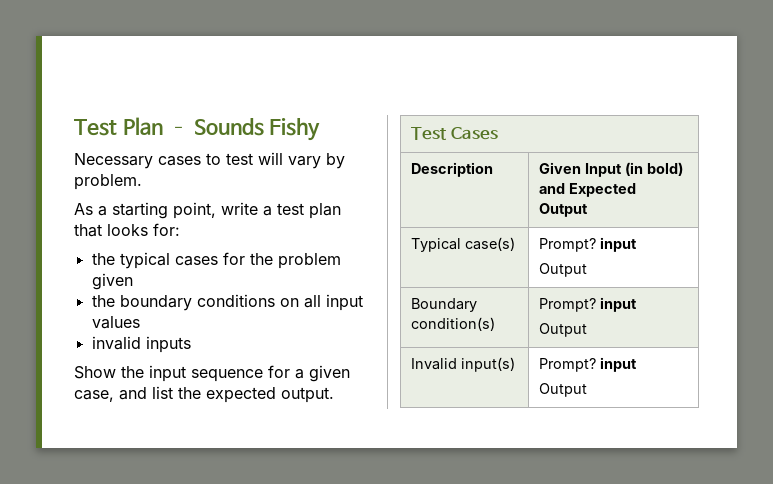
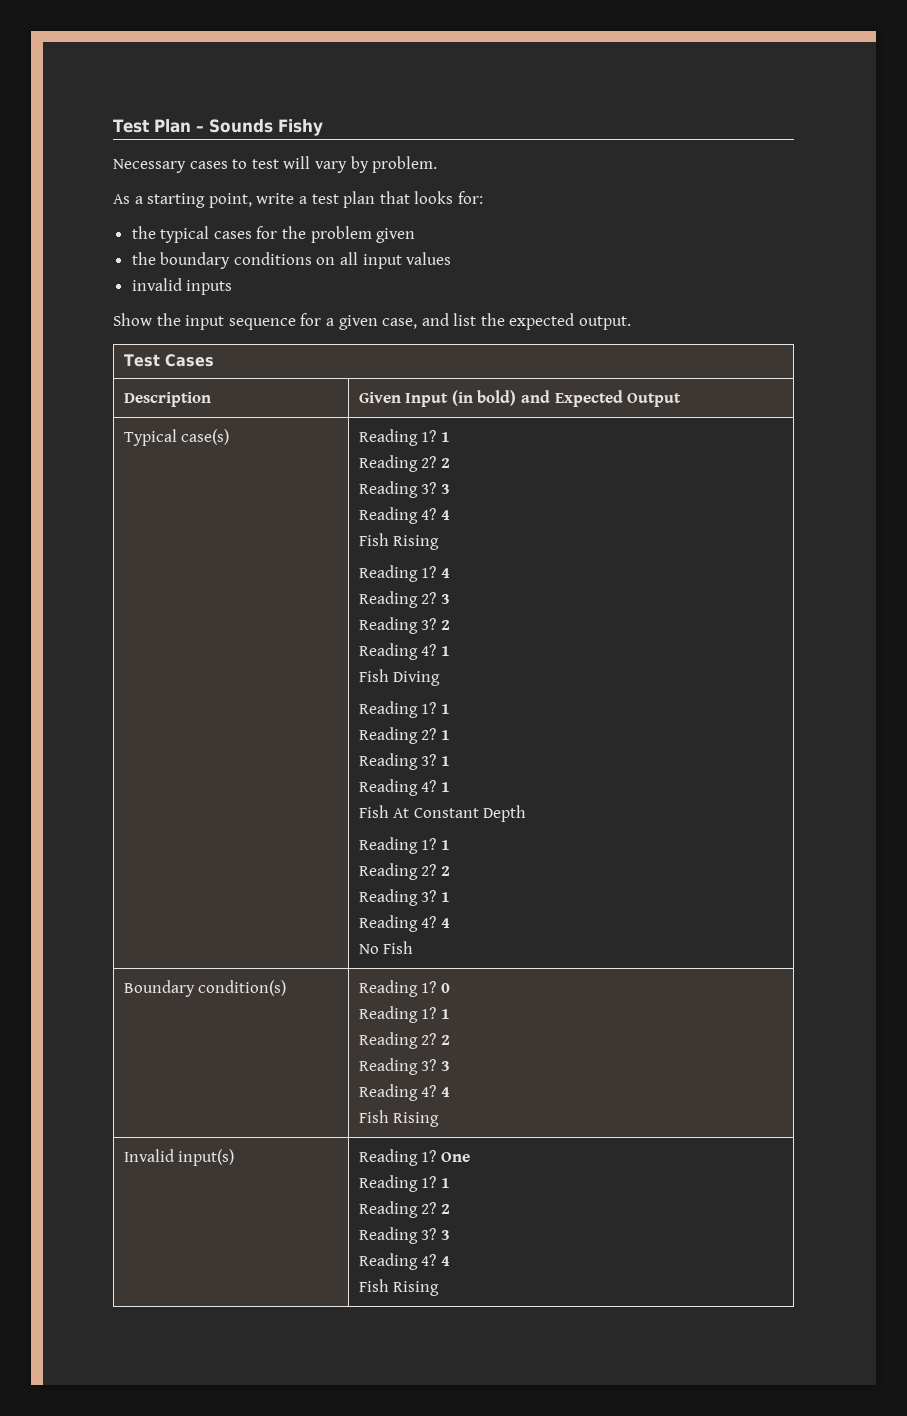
- Typical case(s) | Prompt? input
- Output
- Boundary condition(s) | Prompt? input
- Output
- Invalid input(s) | Prompt? input
- Output
+ Typical case(s) | Reading 1? 1
+ Reading 2? 2
+ Reading 3? 3
+ Reading 4? 4
+ Fish Rising
+ Reading 1? 4
+ Reading 2? 3
+ Reading 3? 2
+ Reading 4? 1
+ Fish Diving
+ Reading 1? 1
+ Reading 2? 1
+ Reading 3? 1
+ Reading 4? 1
+ Fish At Constant Depth
+ Reading 1? 1
+ Reading 2? 2
+ Reading 3? 1
+ Reading 4? 4
+ No Fish
+ Boundary condition(s) | Reading 1? 0
+ Reading 1? 1
+ Reading 2? 2
+ Reading 3? 3
+ Reading 4? 4
+ Fish Rising
+ Invalid input(s) | Reading 1? One
+ Reading 1? 1
+ Reading 2? 2
+ Reading 3? 3
+ Reading 4? 4
+ Fish Rising

